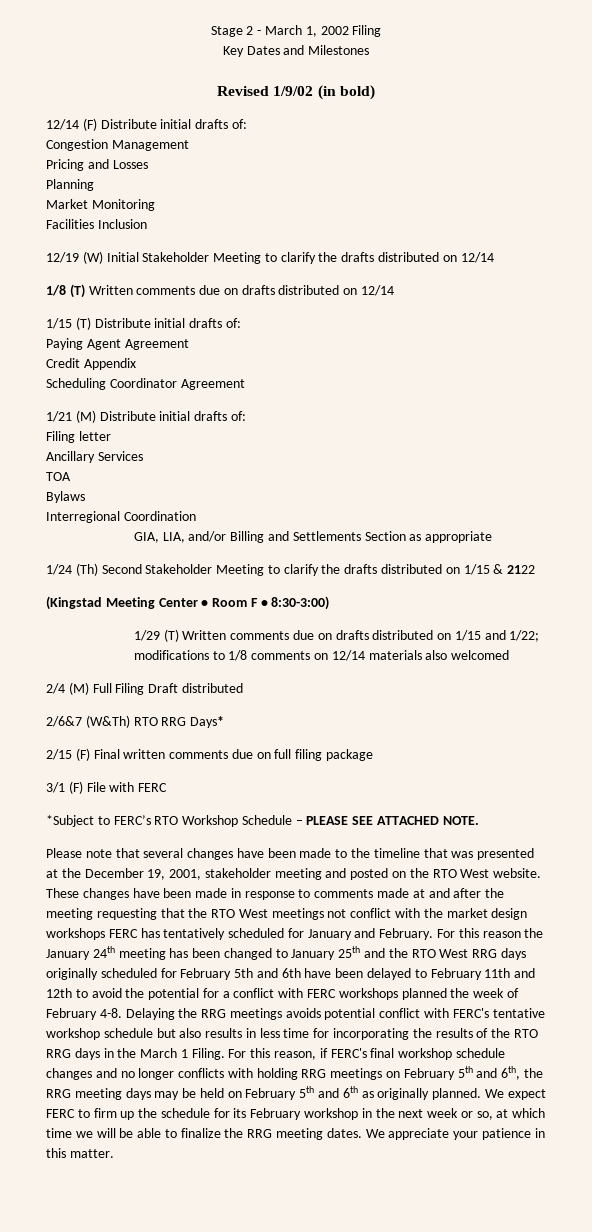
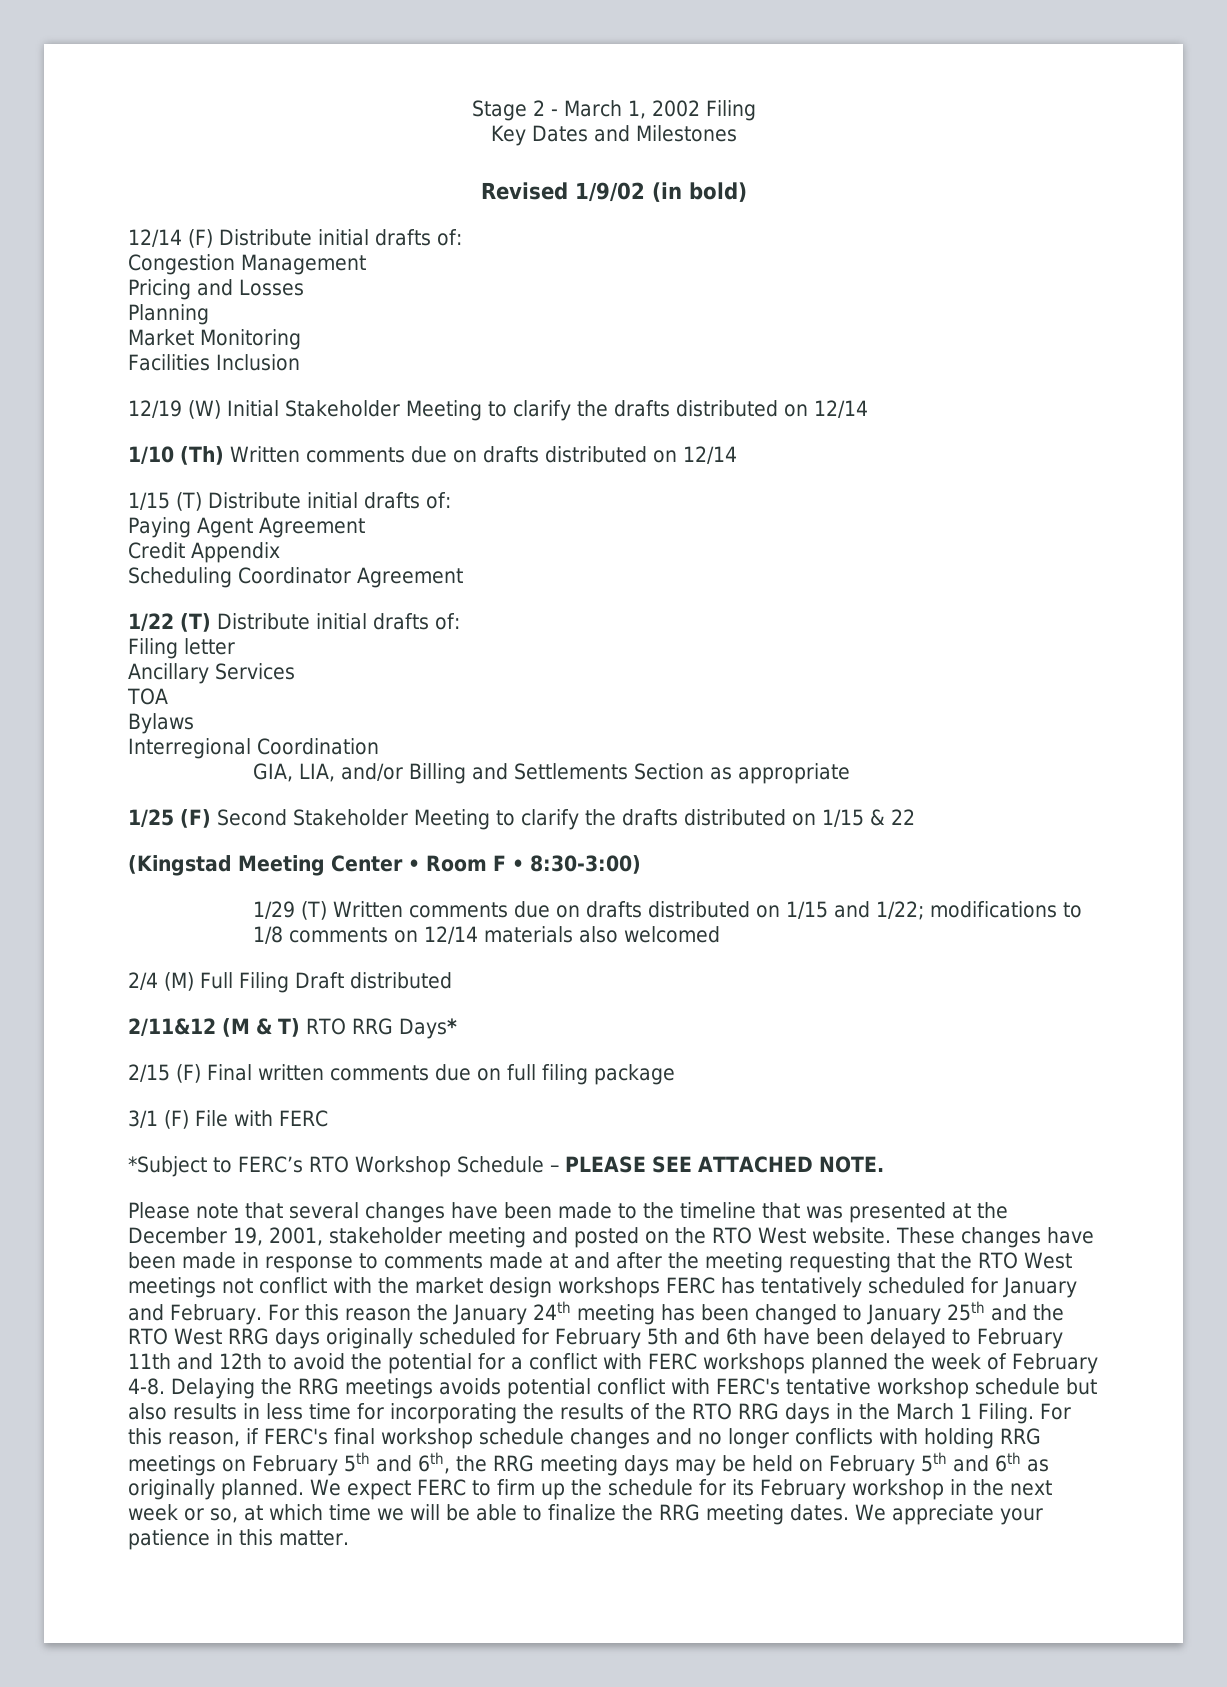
- 1/8 (T) Written comments due on drafts distributed on 12/14
+ 1/10 (Th) Written comments due on drafts distributed on 12/14
- 1/21 (M) Distribute initial drafts of:
+ 1/22 (T) Distribute initial drafts of:
- 1/24 (Th) Second Stakeholder Meeting to clarify the drafts distributed on 1/15 & 2122
+ 1/25 (F) Second Stakeholder Meeting to clarify the drafts distributed on 1/15 & 22
- 2/6&7 (W&Th) RTO RRG Days*
+ 2/11&12 (M & T) RTO RRG Days*

